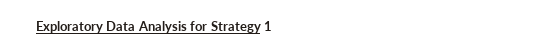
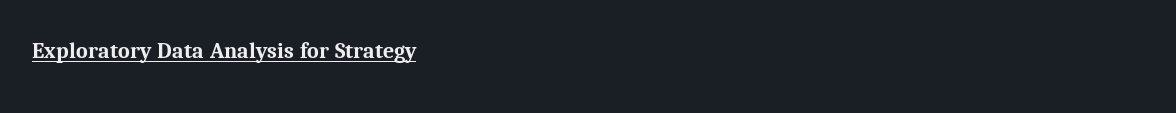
- Exploratory Data Analysis for Strategy 1
+ Exploratory Data Analysis for Strategy

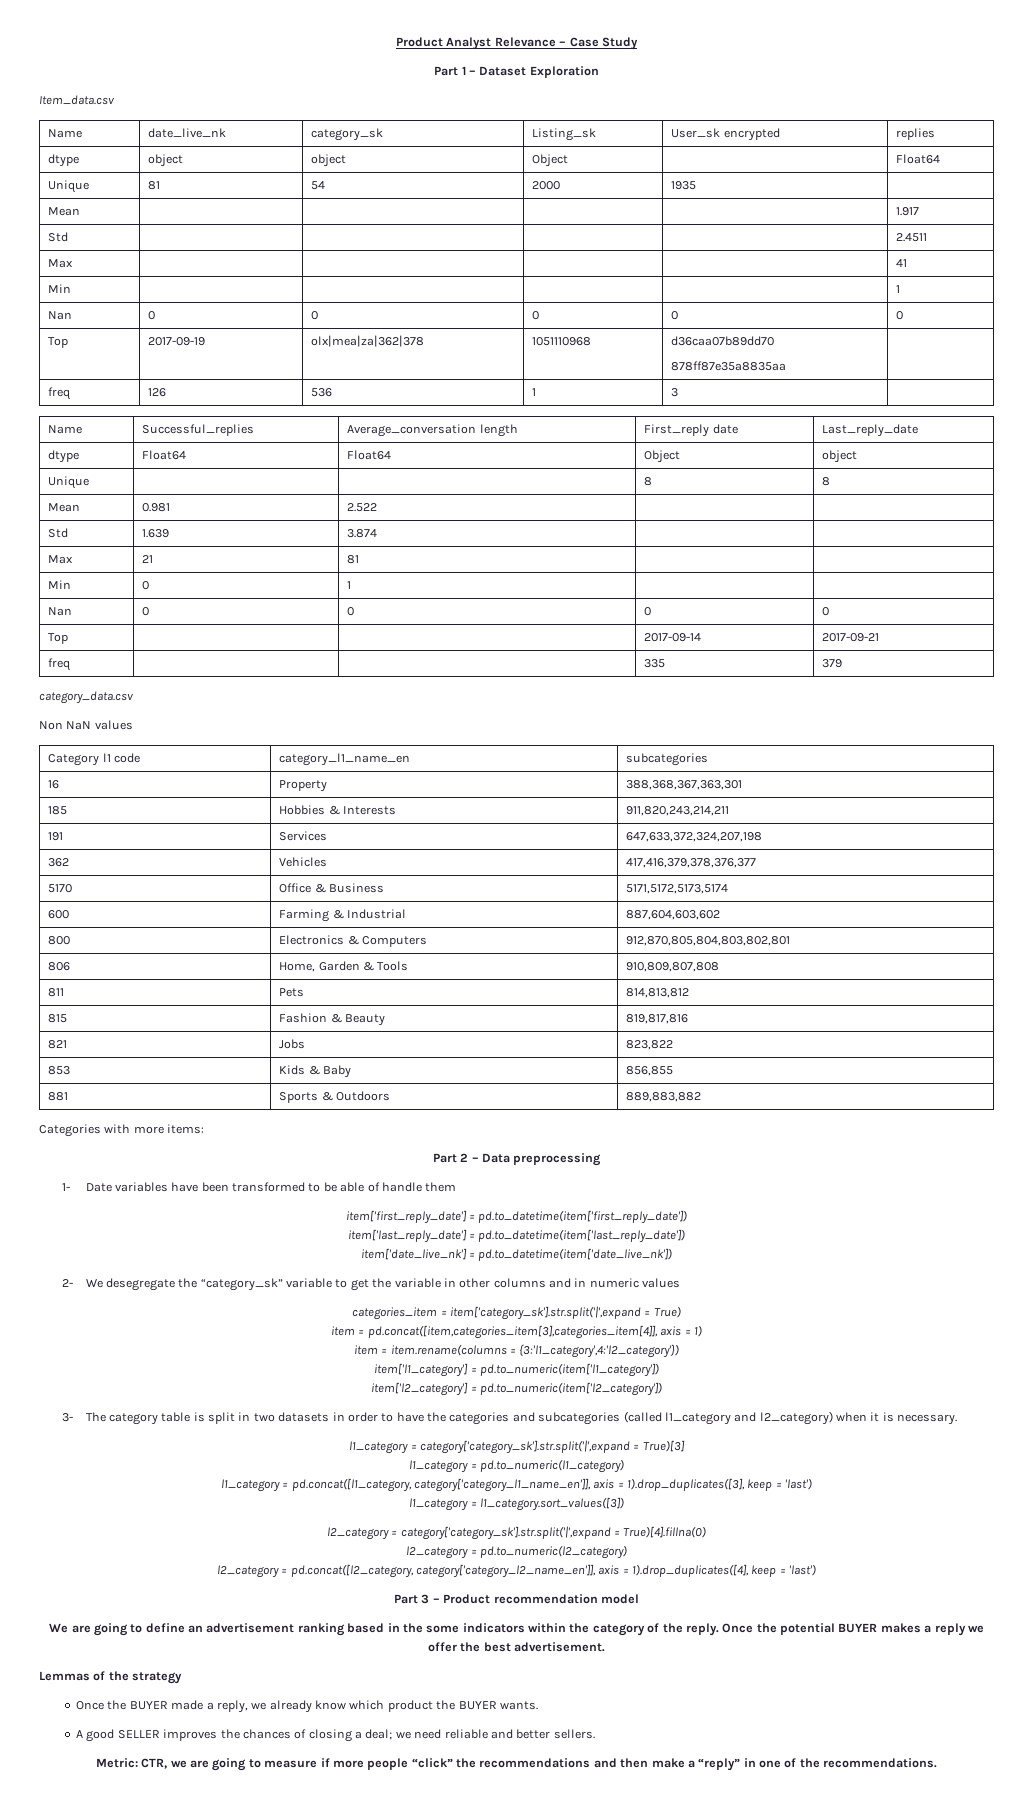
- Exploratory Data Analysis for Strategy
+ Product Analyst Relevance – Case Study
+ Part 1 – Dataset Exploration
+ Item_data.csv
+ Name | date_live_nk | category_sk | Listing_sk | User_sk encrypted | replies
+ dtype | object | object | Object | | Float64
+ Unique | 81 | 54 | 2000 | 1935 |
+ Mean | | | | | 1.917
+ Std | | | | | 2.4511
+ Max | | | | | 41
+ Min | | | | | 1
+ Nan | 0 | 0 | 0 | 0 | 0
+ Top | 2017-09-19 | olx|mea|za|362|378 | 1051110968 | d36caa07b89dd70
+ 878ff87e35a8835aa |
+ freq | 126 | 536 | 1 | 3 |
+ Name | Successful_replies | Average_conversation length | First_reply date | Last_reply_date
+ dtype | Float64 | Float64 | Object | object
+ Unique | | | 8 | 8
+ Mean | 0.981 | 2.522 | |
+ Std | 1.639 | 3.874 | |
+ Max | 21 | 81 | |
+ Min | 0 | 1 | |
+ Nan | 0 | 0 | 0 | 0
+ Top | | | 2017-09-14 | 2017-09-21
+ freq | | | 335 | 379
+ category_data.csv
+ Non NaN values
+ Category l1 code | category_l1_name_en | subcategories
+ 16 | Property | 388,368,367,363,301
+ 185 | Hobbies & Interests | 911,820,243,214,211
+ 191 | Services | 647,633,372,324,207,198
+ 362 | Vehicles | 417,416,379,378,376,377
+ 5170 | Office & Business | 5171,5172,5173,5174
+ 600 | Farming & Industrial | 887,604,603,602
+ 800 | Electronics & Computers | 912,870,805,804,803,802,801
+ 806 | Home, Garden & Tools | 910,809,807,808
+ 811 | Pets | 814,813,812
+ 815 | Fashion & Beauty | 819,817,816
+ 821 | Jobs | 823,822
+ 853 | Kids & Baby | 856,855
+ 881 | Sports & Outdoors | 889,883,882
+ Categories with more items:
+ Part 2 – Data preprocessing
+ 1- Date variables have been transformed to be able of handle them
+ item['first_reply_date'] = pd.to_datetime(item['first_reply_date'])
+ item['last_reply_date'] = pd.to_datetime(item['last_reply_date'])
+ item['date_live_nk'] = pd.to_datetime(item['date_live_nk'])
+ 2- We desegregate the “category_sk” variable to get the variable in other columns and in numeric values
+ categories_item = item['category_sk'].str.split('|',expand = True)
+ item = pd.concat([item,categories_item[3],categories_item[4]], axis = 1)
+ item = item.rename(columns = {3:'l1_category',4:'l2_category'})
+ item['l1_category'] = pd.to_numeric(item['l1_category'])
+ item['l2_category'] = pd.to_numeric(item['l2_category'])
+ 3- The category table is split in two datasets in order to have the categories and subcategories (called l1_category and l2_category) when it is necessary.
+ l1_category = category['category_sk'].str.split('|',expand = True)[3]
+ l1_category = pd.to_numeric(l1_category)
+ l1_category = pd.concat([l1_category, category['category_l1_name_en']], axis = 1).drop_duplicates([3], keep = 'last')
+ l1_category = l1_category.sort_values([3])
+ l2_category = category['category_sk'].str.split('|',expand = True)[4].fillna(0)
+ l2_category = pd.to_numeric(l2_category)
+ l2_category = pd.concat([l2_category, category['category_l2_name_en']], axis = 1).drop_duplicates([4], keep = 'last')
+ Part 3 – Product recommendation model
+ We are going to define an advertisement ranking based in the some indicators within the category of the reply. Once the potential BUYER makes a reply we offer the best advertisement.
+ Lemmas of the strategy
+ Once the BUYER made a reply, we already know which product the BUYER wants.
+ A good SELLER improves the chances of closing a deal; we need reliable and better sellers.
+ Metric: CTR, we are going to measure if more people “click” the recommendations and then make a “reply” in one of the recommendations.

